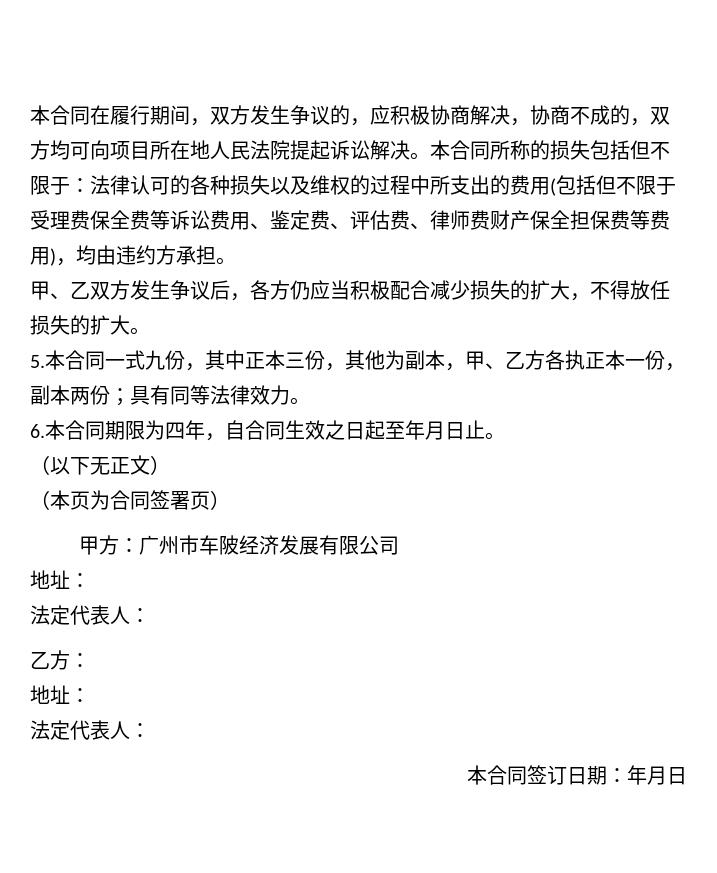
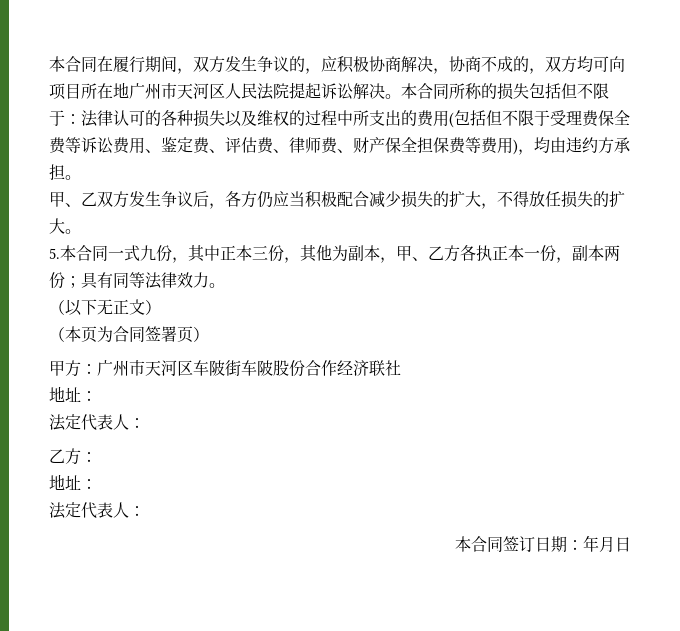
- 本合同在履行期间，双方发生争议的，应积极协商解决，协商不成的，双方均可向项目所在地人民法院提起诉讼解决。
+ 本合同在履行期间，双方发生争议的，应积极协商解决，协商不成的，双方均可向项目所在地广州市天河区人民法院提起诉讼解决。
- 本合同所称的损失包括但不限于：法律认可的各种损失以及维权的过程中所支出的费用(包括但不限于受理费保全费等诉讼费用、鉴定费、评估费、律师费财产保全担保费等费用)，均由违约方承担。
+ 本合同所称的损失包括但不限于：法律认可的各种损失以及维权的过程中所支出的费用(包括但不限于受理费保全费等诉讼费用、鉴定费、评估费、律师费、财产保全担保费等费用)，均由违约方承担。
- 6.本合同期限为四年，自合同生效之日起至年月日止。
- 甲方：广州市车陂经济发展有限公司
+ 甲方：广州市天河区车陂街车陂股份合作经济联社

